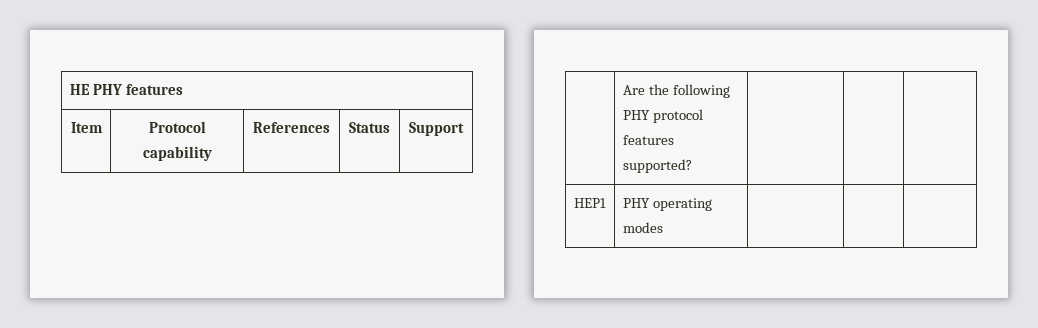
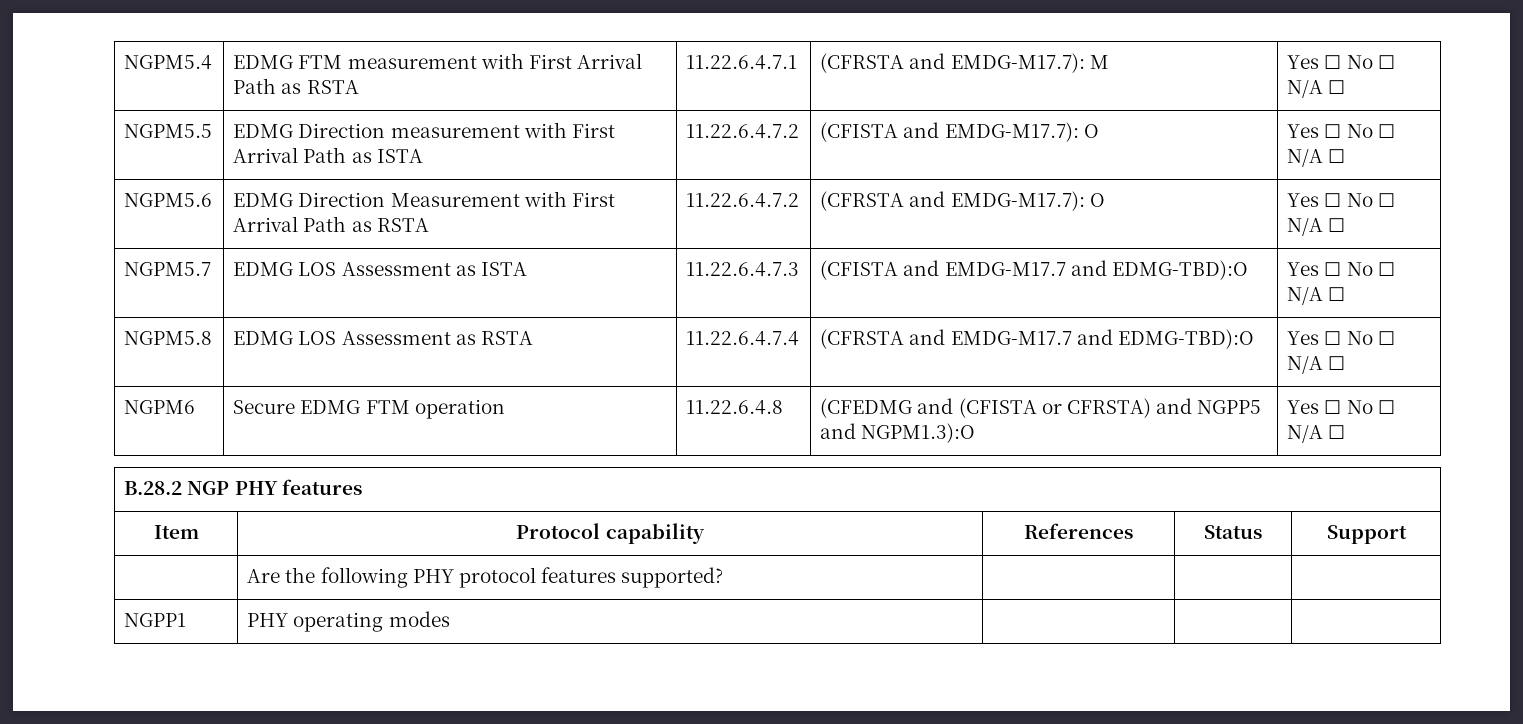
- HE PHY features
+ NGPM5.4 | EDMG FTM measurement with First Arrival Path as RSTA | 11.22.6.4.7.1 | (CFRSTA and EMDG-M17.7): M | Yes ☐ No ☐ N/A ☐
+ NGPM5.5 | EDMG Direction measurement with First Arrival Path as ISTA | 11.22.6.4.7.2 | (CFISTA and EMDG-M17.7): O | Yes ☐ No ☐ N/A ☐
+ NGPM5.6 | EDMG Direction Measurement with First Arrival Path as RSTA | 11.22.6.4.7.2 | (CFRSTA and EMDG-M17.7): O | Yes ☐ No ☐ N/A ☐
+ NGPM5.7 | EDMG LOS Assessment as ISTA | 11.22.6.4.7.3 | (CFISTA and EMDG-M17.7 and EDMG-TBD):O | Yes ☐ No ☐ N/A ☐
+ NGPM5.8 | EDMG LOS Assessment as RSTA | 11.22.6.4.7.4 | (CFRSTA and EMDG-M17.7 and EDMG-TBD):O | Yes ☐ No ☐ N/A ☐
+ NGPM6 | Secure EDMG FTM operation | 11.22.6.4.8 | (CFEDMG and (CFISTA or CFRSTA) and NGPP5 and NGPM1.3):O | Yes ☐ No ☐ N/A ☐
+ B.28.2 NGP PHY features
- HEP1 | PHY operating modes | | |
+ NGPP1 | PHY operating modes | | |

